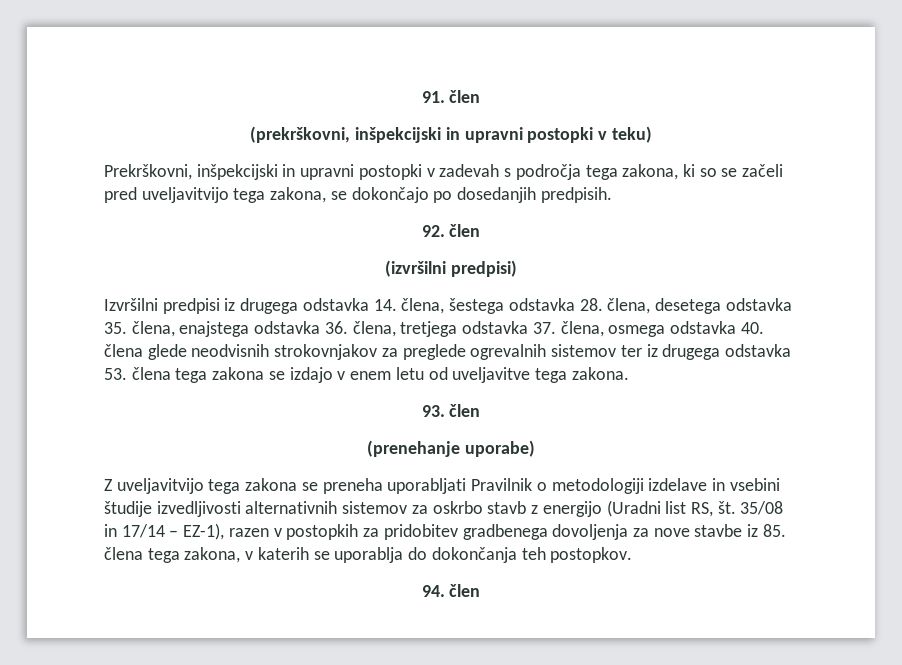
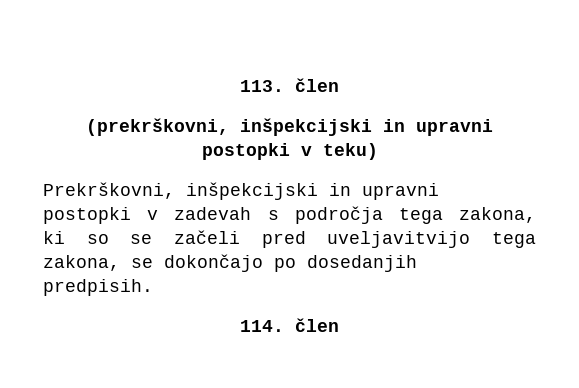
- 91. člen
+ 113. člen
- 92. člen
- (izvršilni predpisi)
- Izvršilni predpisi iz drugega odstavka 14. člena, šestega odstavka 28. člena, desetega odstavka 35. člena, enajstega odstavka 36. člena, tretjega odstavka 37. člena, osmega odstavka 40. člena glede neodvisnih strokovnjakov za preglede ogrevalnih sistemov ter iz drugega odstavka 53. člena tega zakona se izdajo v enem letu od uveljavitve tega zakona.
- 93. člen
- (prenehanje uporabe)
- Z uveljavitvijo tega zakona se preneha uporabljati Pravilnik o metodologiji izdelave in vsebini študije izvedljivosti alternativnih sistemov za oskrbo stavb z energijo (Uradni list RS, št. 35/08 in 17/14 – EZ-1), razen v postopkih za pridobitev gradbenega dovoljenja za nove stavbe iz 85. člena tega zakona, v katerih se uporablja do dokončanja teh postopkov.
- 94. člen
+ 114. člen

